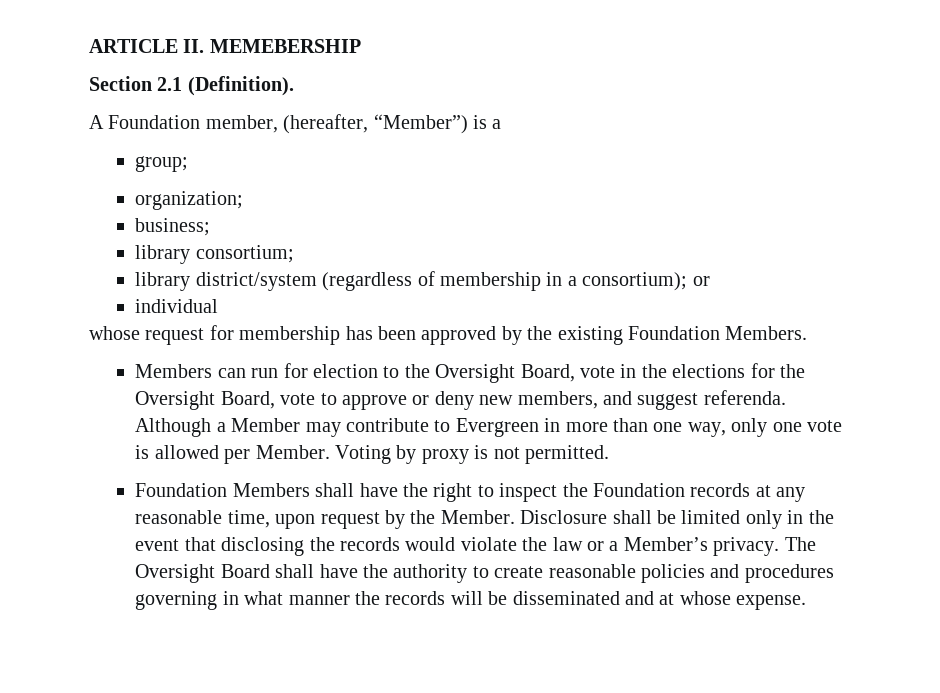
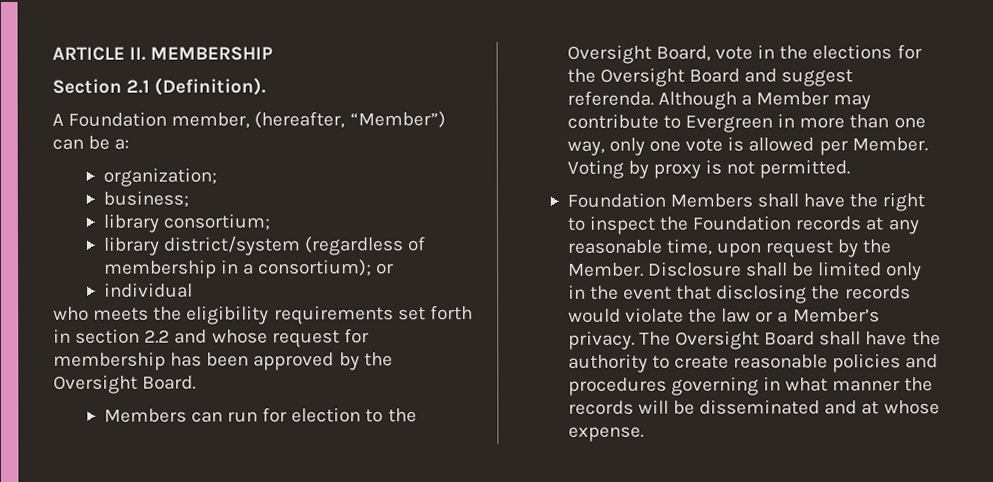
- ARTICLE II. MEMEBERSHIP
+ ARTICLE II. MEMBERSHIP
- A Foundation member, (hereafter, “Member”) is a
- group;
+ A Foundation member, (hereafter, “Member”) can be a:
- whose request for membership has been approved by the existing Foundation Members.
+ who meets the eligibility requirements set forth in section 2.2 and whose request for membership has been approved by the Oversight Board.
- Members can run for election to the Oversight Board, vote in the elections for the Oversight Board, vote to approve or deny new members, and suggest referenda.
+ Members can run for election to the Oversight Board, vote in the elections for the Oversight Board and suggest referenda.

